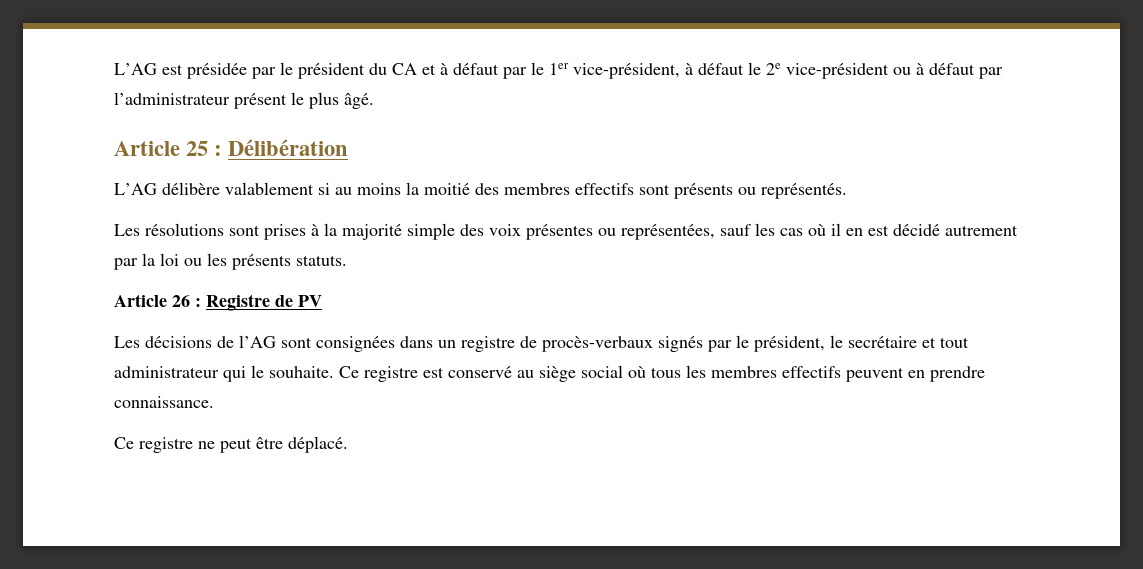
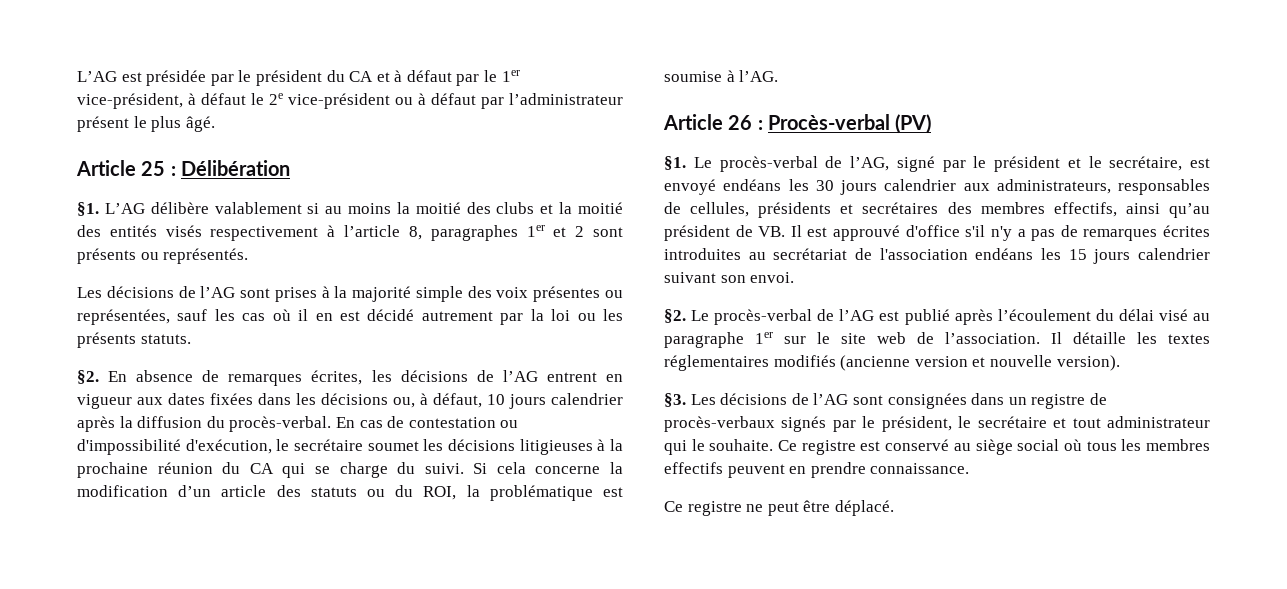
  Article 25 : Délibération
- L’AG délibère valablement si au moins la moitié des membres effectifs sont présents ou représentés.
+ §1. L’AG délibère valablement si au moins la moitié des clubs et la moitié des entités visés respectivement à l’article 8, paragraphes 1er et 2 sont présents ou représentés.
- Les résolutions sont prises à la majorité simple des voix présentes ou représentées, sauf les cas où il en est décidé autrement par la loi ou les présents statuts.
+ Les décisions de l’AG sont prises à la majorité simple des voix présentes ou représentées, sauf les cas où il en est décidé autrement par la loi ou les présents statuts.
- Article 26 : Registre de PV
- Les décisions de l’AG sont consignées dans un registre de procès-verbaux signés par le président, le secrétaire et tout administrateur qui le souhaite.
+ §2. En absence de remarques écrites, les décisions de l’AG entrent en vigueur aux dates fixées dans les décisions ou, à défaut, 10 jours calendrier après la diffusion du procès-verbal. En cas de contestation ou d'impossibilité d'exécution, le secrétaire soumet les décisions litigieuses à la prochaine réunion du CA qui se charge du suivi. Si cela concerne la modification d’un article des statuts ou du ROI, la problématique est soumise à l’AG.
+ Article 26 : Procès-verbal (PV)
+ §1. Le procès-verbal de l’AG, signé par le président et le secrétaire, est envoyé endéans les 30 jours calendrier aux administrateurs, responsables de cellules, présidents et secrétaires des membres effectifs, ainsi qu’au président de VB. Il est approuvé d'office s'il n'y a pas de remarques écrites introduites au secrétariat de l'association endéans les 15 jours calendrier suivant son envoi.
+ §2. Le procès-verbal de l’AG est publié après l’écoulement du délai visé au paragraphe 1er sur le site web de l’association. Il détaille les textes réglementaires modifiés (ancienne version et nouvelle version).
+ §3. Les décisions de l’AG sont consignées dans un registre de procès-verbaux signés par le président, le secrétaire et tout administrateur qui le souhaite.

